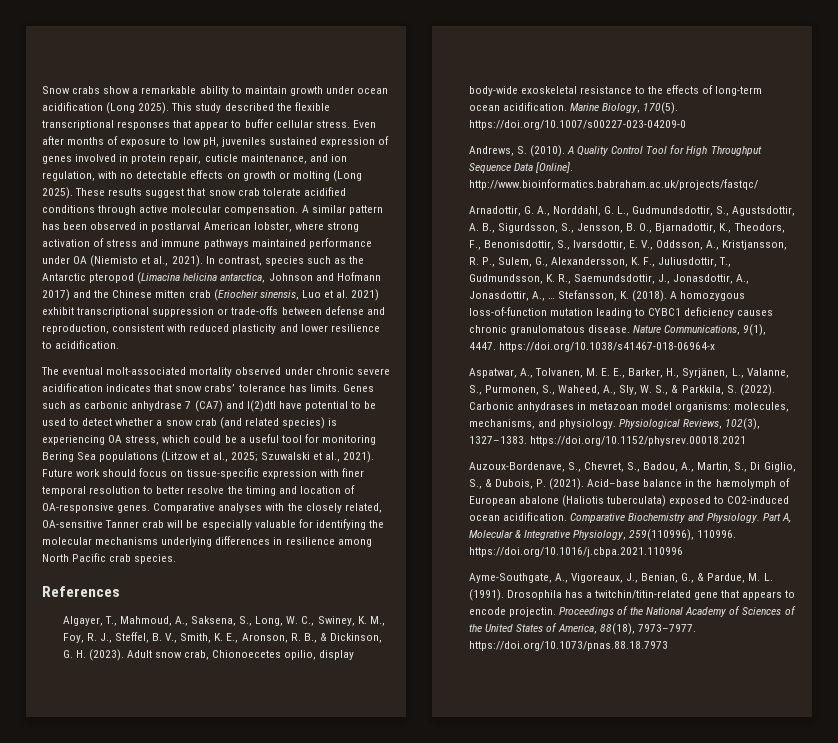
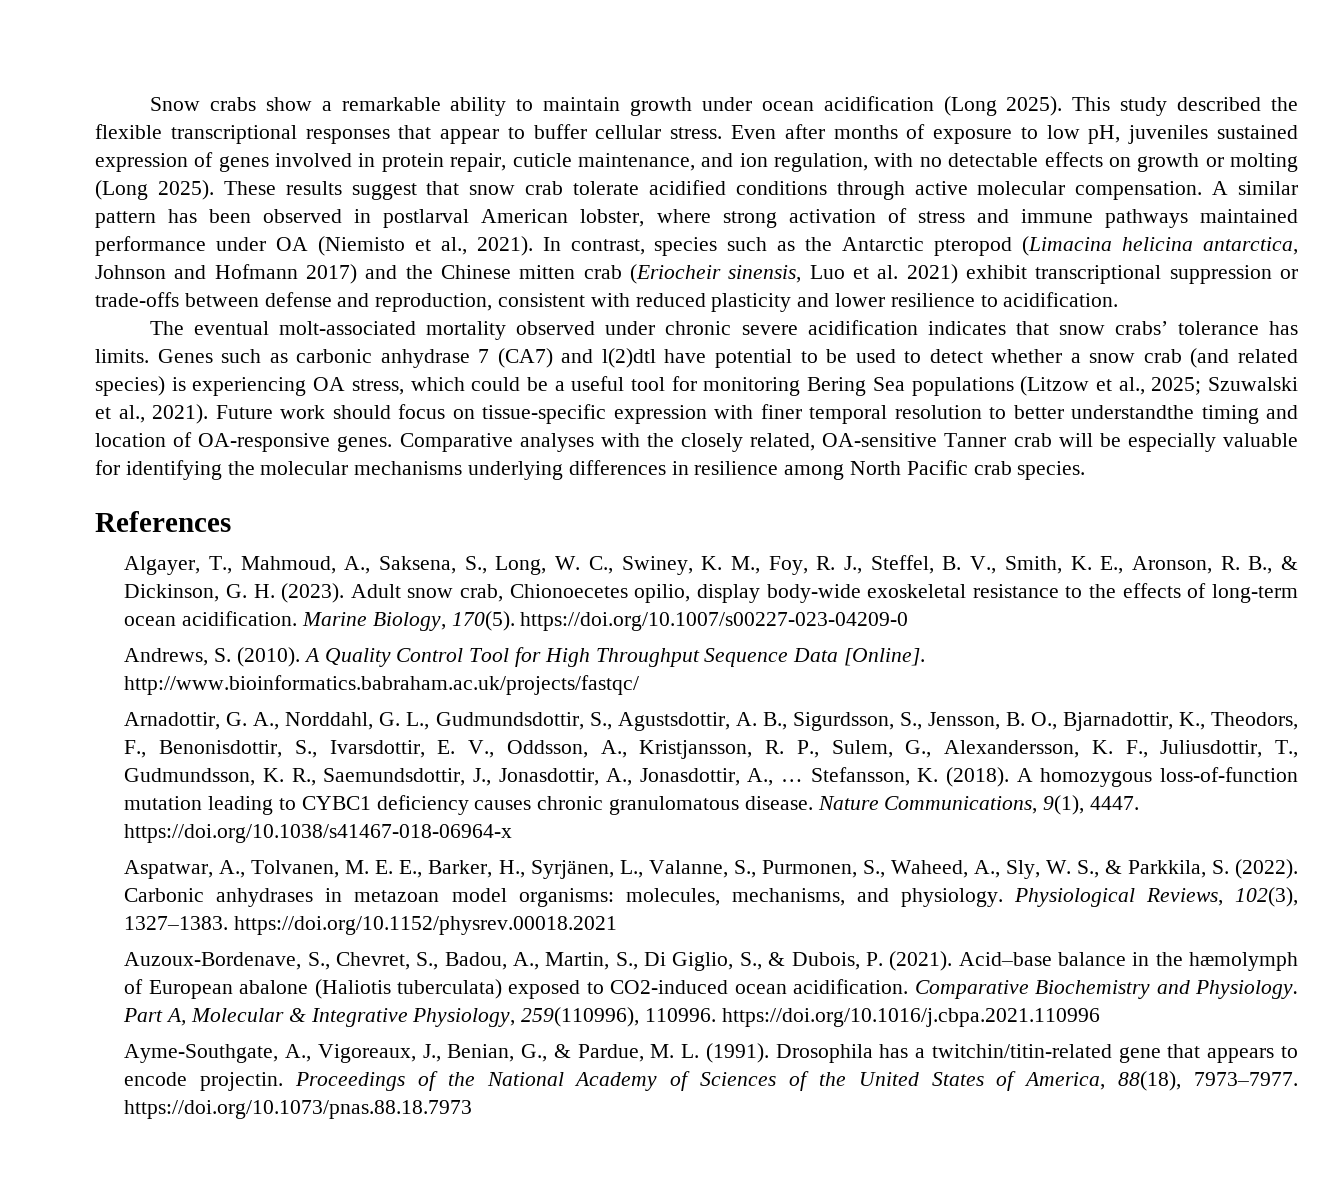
- Future work should focus on tissue-specific expression with finer temporal resolution to better resolve the timing and location of OA-responsive genes.
+ Future work should focus on tissue-specific expression with finer temporal resolution to better understandthe timing and location of OA-responsive genes.

